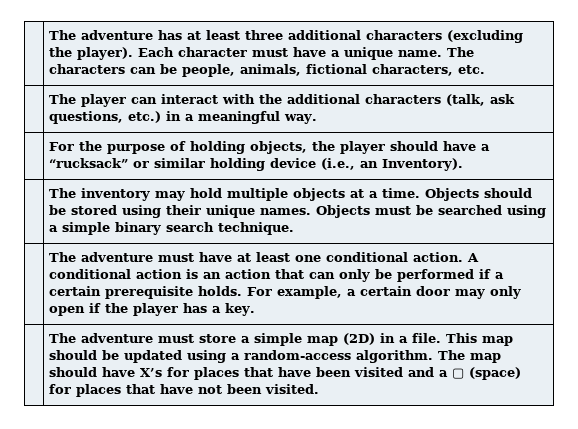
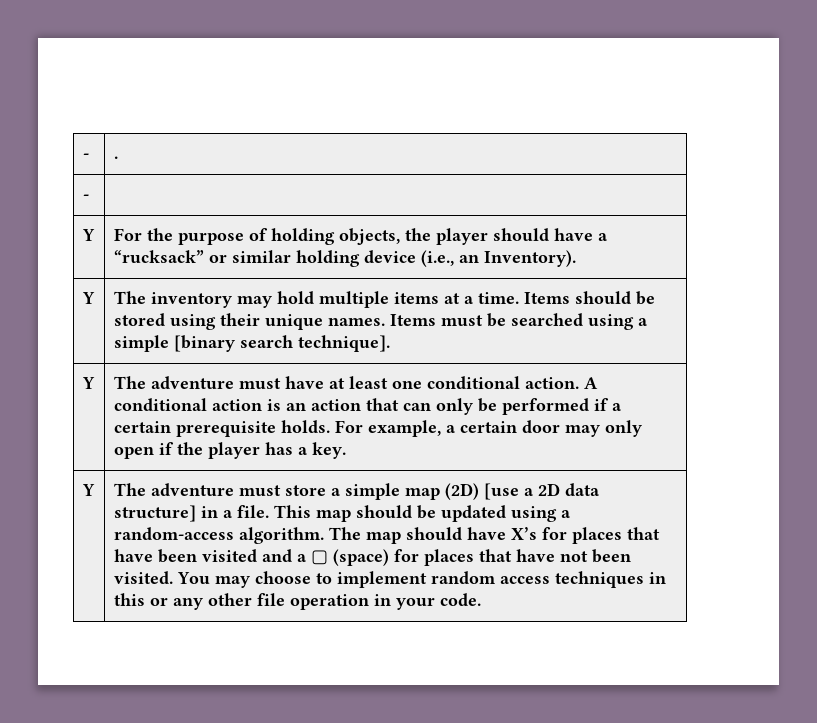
- | The adventure has at least three additional characters (excluding the player). Each character must have a unique name. The characters can be people, animals, fictional characters, etc.
- | The player can interact with the additional characters (talk, ask questions, etc.) in a meaningful way.
- | For the purpose of holding objects, the player should have a “rucksack” or similar holding device (i.e., an Inventory).
+ - | .
+ - |
+ Y | For the purpose of holding objects, the player should have a “rucksack” or similar holding device (i.e., an Inventory).
- | The inventory may hold multiple objects at a time. Objects should be stored using their unique names. Objects must be searched using a simple binary search technique.
- | The adventure must have at least one conditional action. A conditional action is an action that can only be performed if a certain prerequisite holds. For example, a certain door may only open if the player has a key.
+ Y | The inventory may hold multiple items at a time. Items should be stored using their unique names. Items must be searched using a simple [binary search technique].
+ Y | The adventure must have at least one conditional action. A conditional action is an action that can only be performed if a certain prerequisite holds. For example, a certain door may only open if the player has a key.
+ Y
- The adventure must store a simple map (2D) in a file.
+ The adventure must store a simple map (2D) [use a 2D data structure] in a file.
+ You may choose to implement random access techniques in this or any other file operation in your code.

